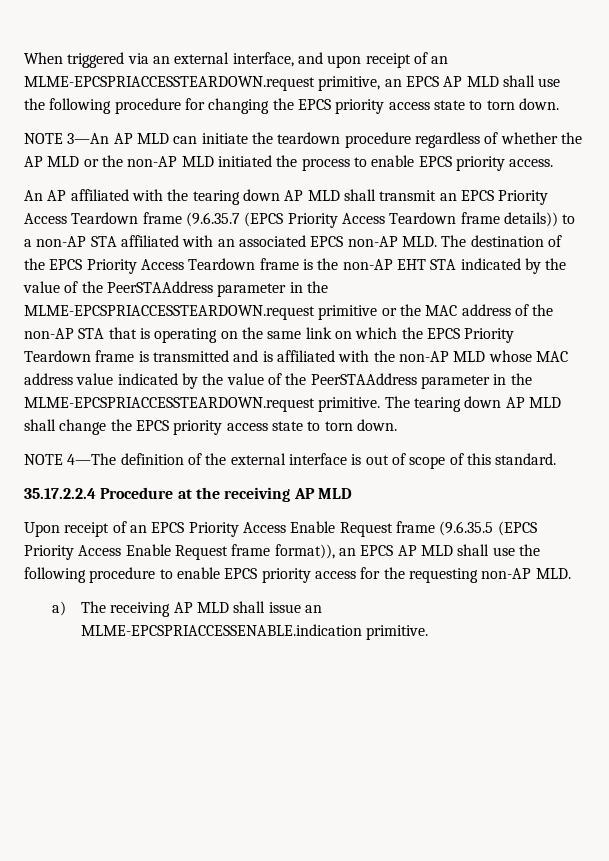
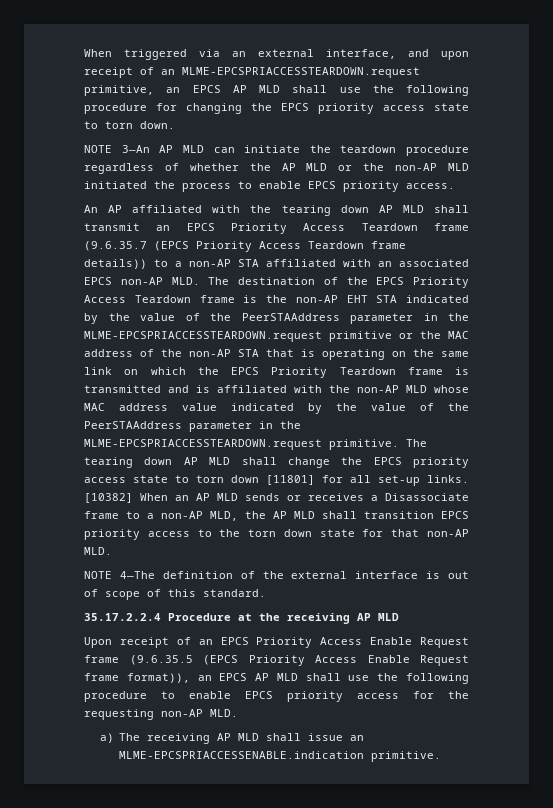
- The tearing down AP MLD shall change the EPCS priority access state to torn down.
+ The tearing down AP MLD shall change the EPCS priority access state to torn down [11801] for all set-up links. [10382] When an AP MLD sends or receives a Disassociate frame to a non-AP MLD, the AP MLD shall transition EPCS priority access to the torn down state for that non-AP MLD.

